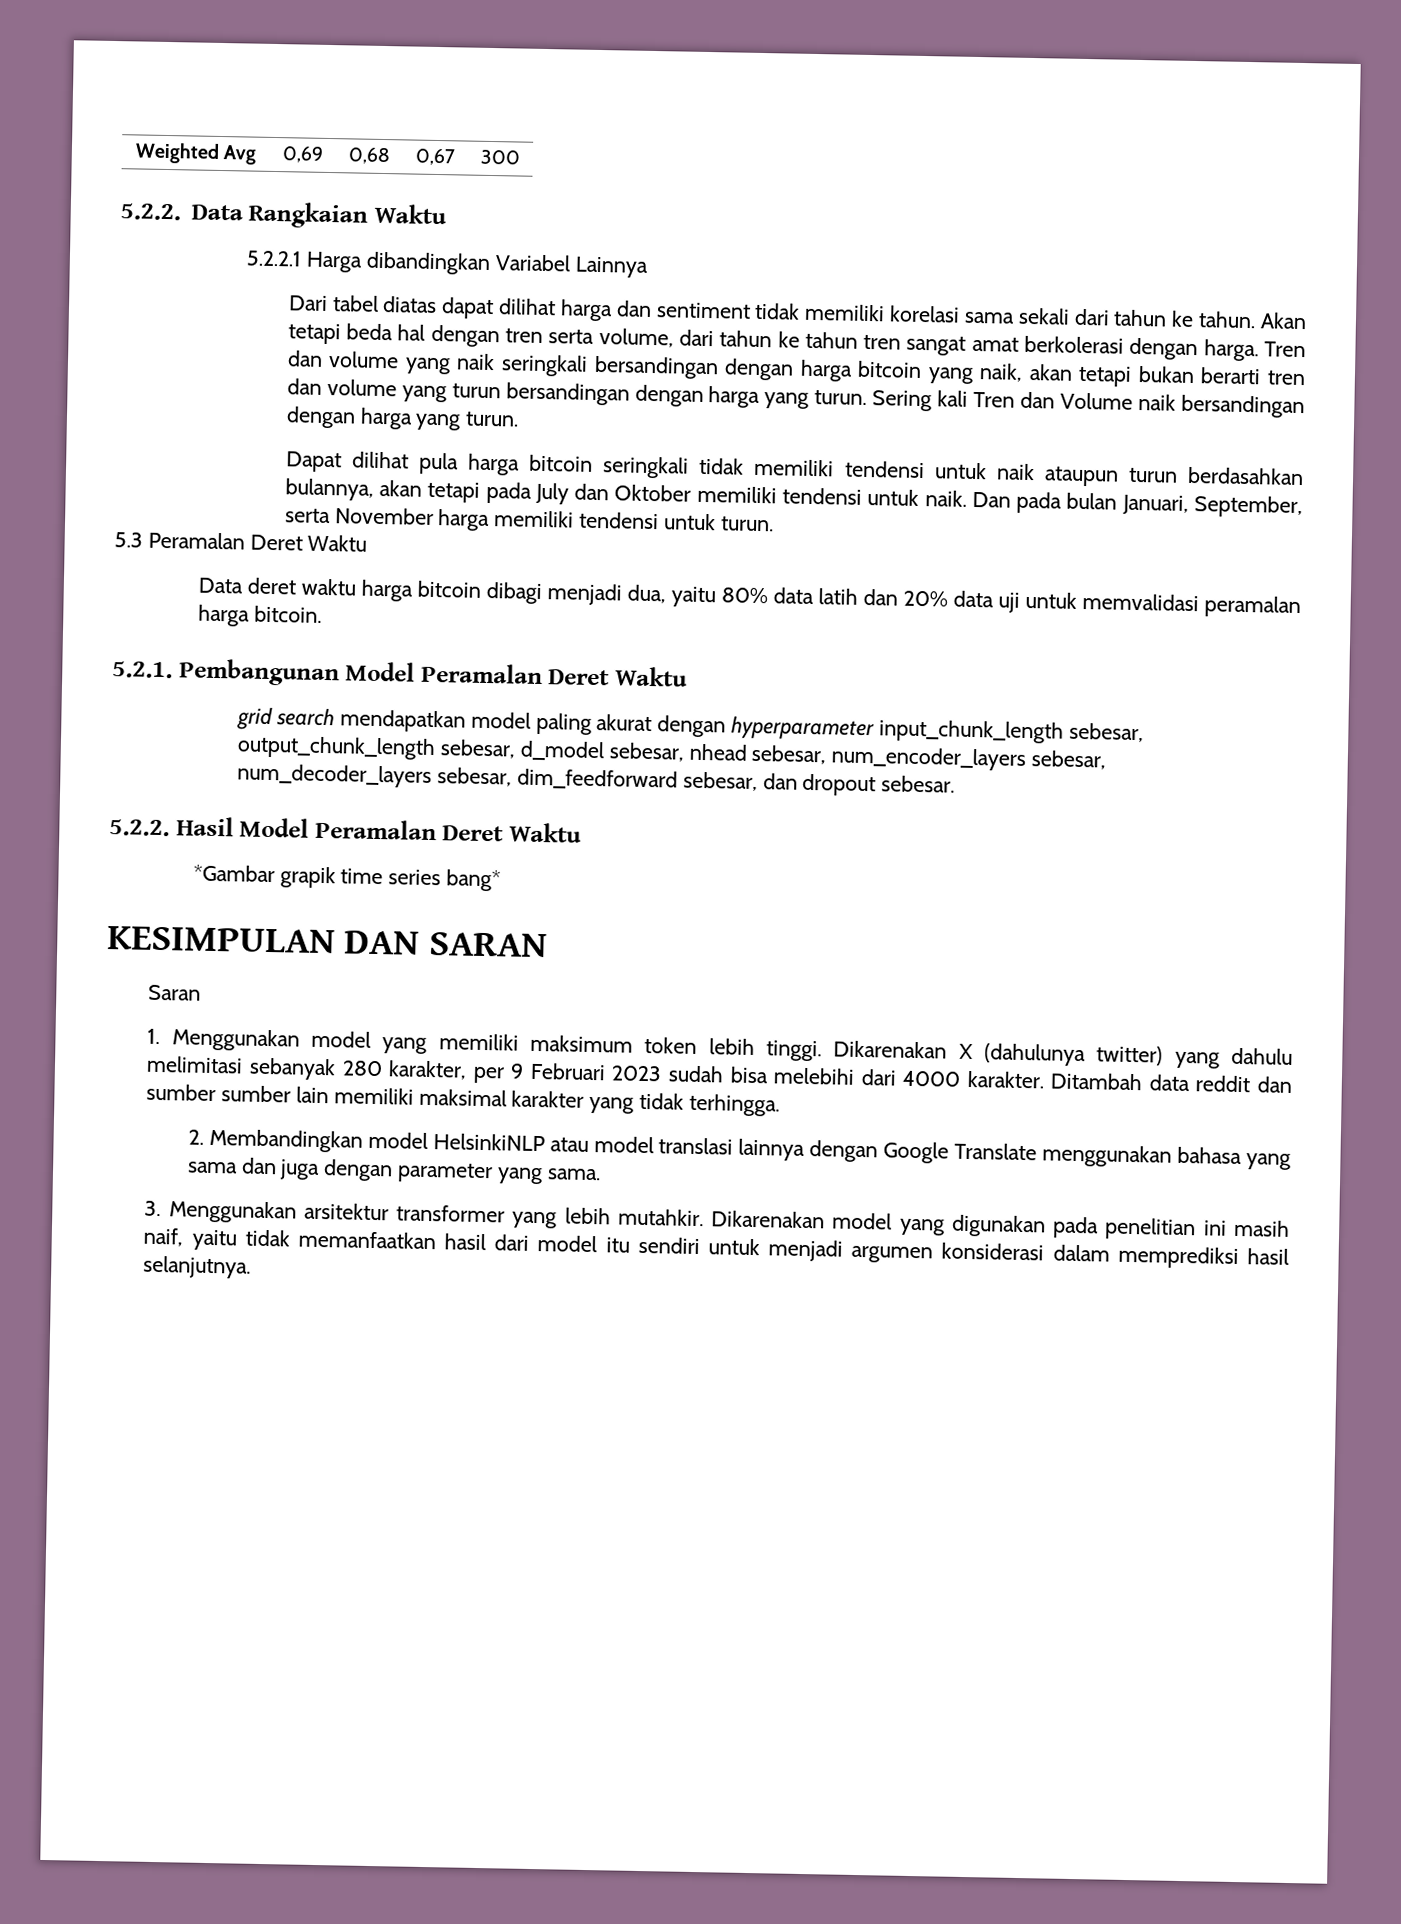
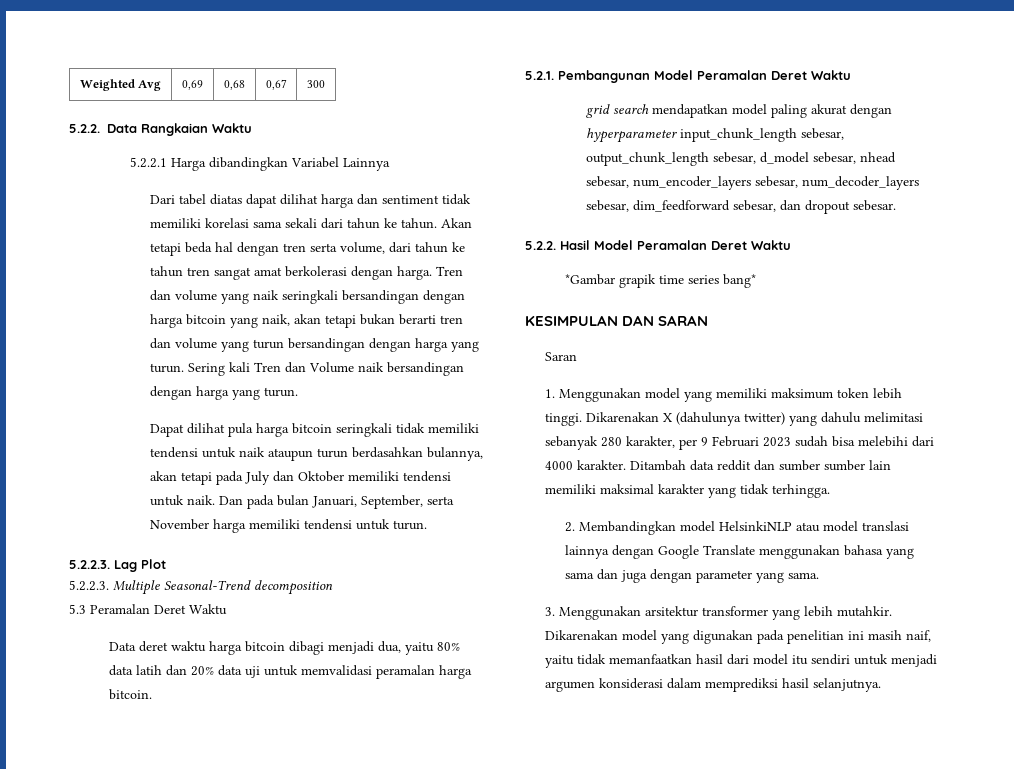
+ 5.2.2.3. Lag Plot
+ 5.2.2.3. Multiple Seasonal-Trend decomposition

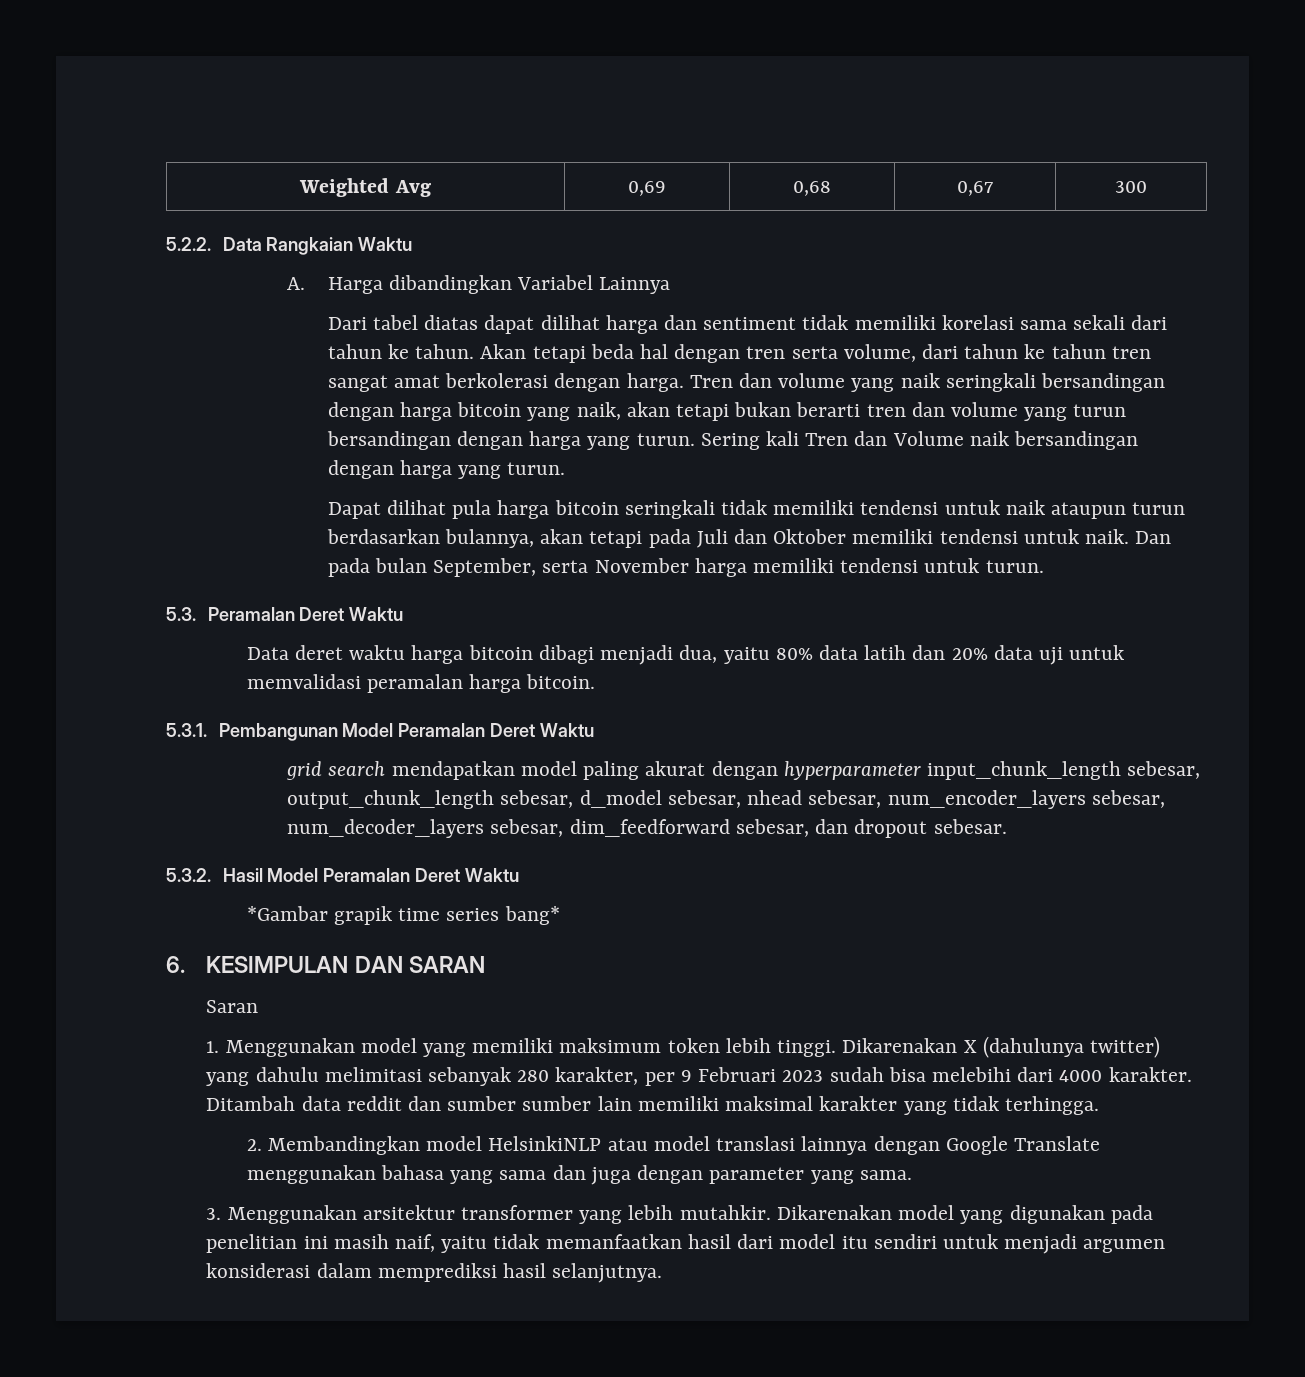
- 5.2.2.1 Harga dibandingkan Variabel Lainnya
+ A. Harga dibandingkan Variabel Lainnya
- Dapat dilihat pula harga bitcoin seringkali tidak memiliki tendensi untuk naik ataupun turun berdasahkan bulannya, akan tetapi pada July dan Oktober memiliki tendensi untuk naik.
+ Dapat dilihat pula harga bitcoin seringkali tidak memiliki tendensi untuk naik ataupun turun berdasarkan bulannya, akan tetapi pada Juli dan Oktober memiliki tendensi untuk naik.
- Dan pada bulan Januari, September, serta November harga memiliki tendensi untuk turun.
+ Dan pada bulan September, serta November harga memiliki tendensi untuk turun.
- 5.2.2.3. Lag Plot
- 5.2.2.3. Multiple Seasonal-Trend decomposition
- 5.3 Peramalan Deret Waktu
+ 5.3. Peramalan Deret Waktu
- 5.2.1. Pembangunan Model Peramalan Deret Waktu
+ 5.3.1. Pembangunan Model Peramalan Deret Waktu
- 5.2.2. Hasil Model Peramalan Deret Waktu
+ 5.3.2. Hasil Model Peramalan Deret Waktu
- KESIMPULAN DAN SARAN
+ 6. KESIMPULAN DAN SARAN

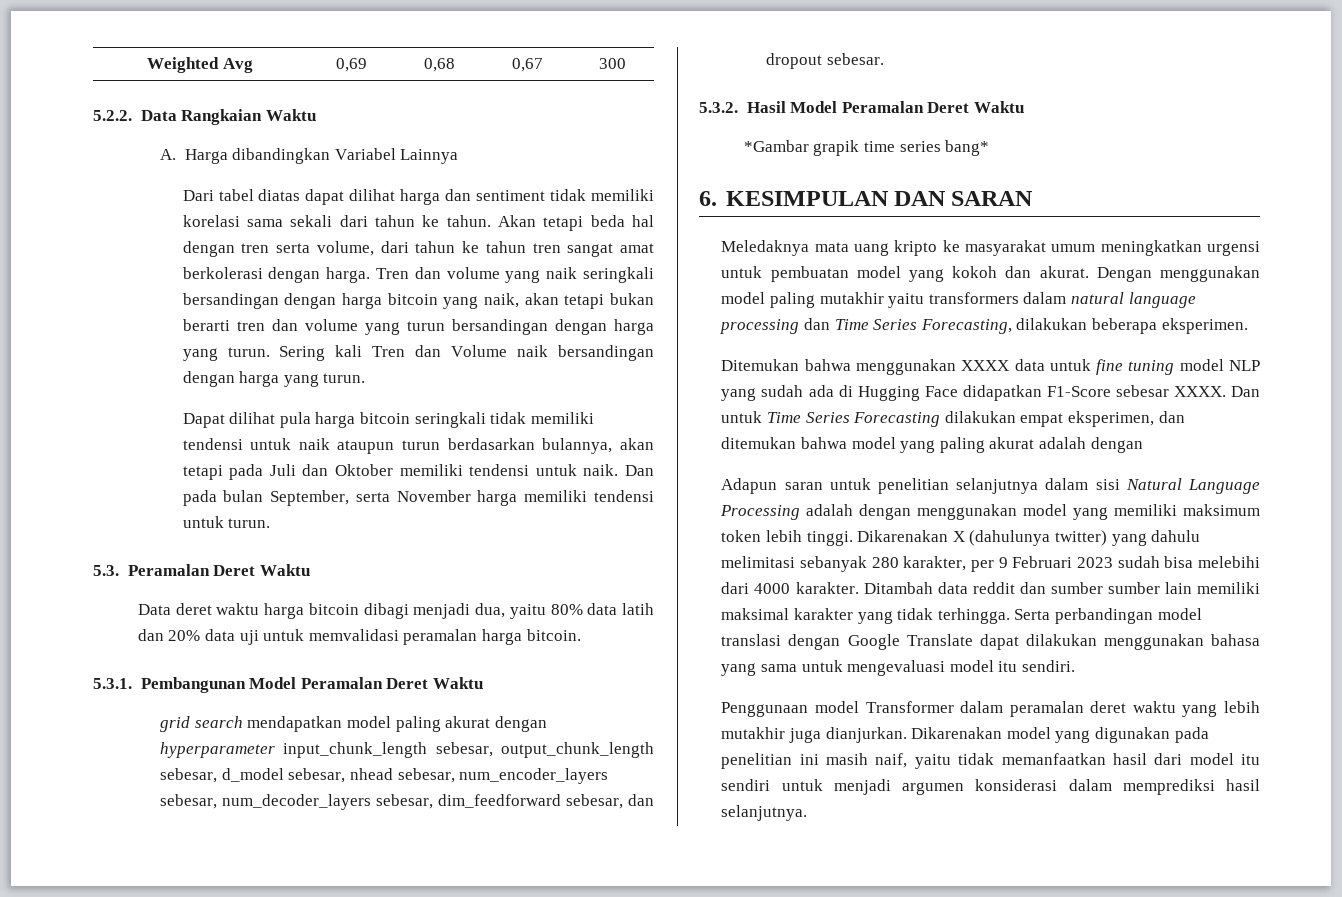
- Saran
- 1. Menggunakan model yang memiliki maksimum token lebih tinggi.
+ Meledaknya mata uang kripto ke masyarakat umum meningkatkan urgensi untuk pembuatan model yang kokoh dan akurat. Dengan menggunakan model paling mutakhir yaitu transformers dalam natural language processing dan Time Series Forecasting, dilakukan beberapa eksperimen.
+ Ditemukan bahwa menggunakan XXXX data untuk fine tuning model NLP yang sudah ada di Hugging Face didapatkan F1-Score sebesar XXXX. Dan untuk Time Series Forecasting dilakukan empat eksperimen, dan ditemukan bahwa model yang paling akurat adalah dengan
+ Adapun saran untuk penelitian selanjutnya dalam sisi Natural Language Processing adalah dengan menggunakan model yang memiliki maksimum token lebih tinggi.
- Ditambah data reddit dan sumber sumber lain memiliki maksimal karakter yang tidak terhingga.
- 2. Membandingkan model HelsinkiNLP atau model translasi lainnya dengan Google Translate menggunakan bahasa yang sama dan juga dengan parameter yang sama.
- 3. Menggunakan arsitektur transformer yang lebih mutahkir.
+ Ditambah data reddit dan sumber sumber lain memiliki maksimal karakter yang tidak terhingga. Serta perbandingan model translasi dengan Google Translate dapat dilakukan menggunakan bahasa yang sama untuk mengevaluasi model itu sendiri.
+ Penggunaan model Transformer dalam peramalan deret waktu yang lebih mutakhir juga dianjurkan.

